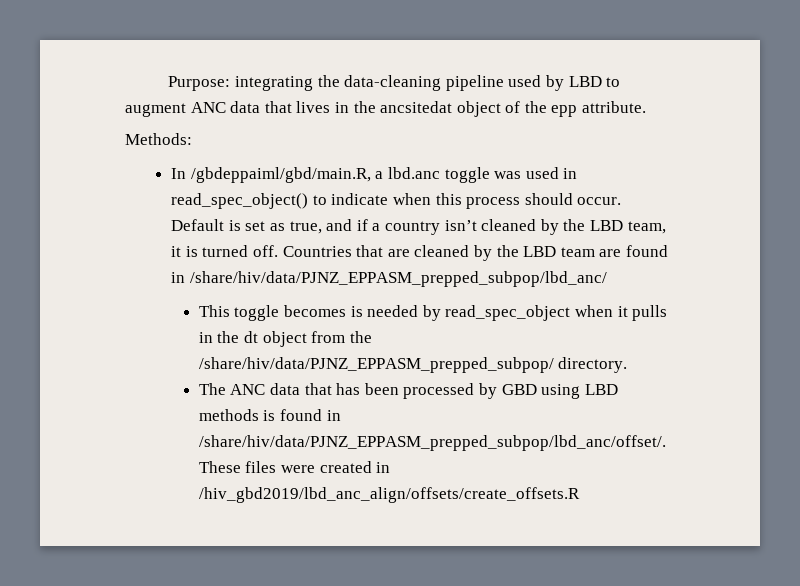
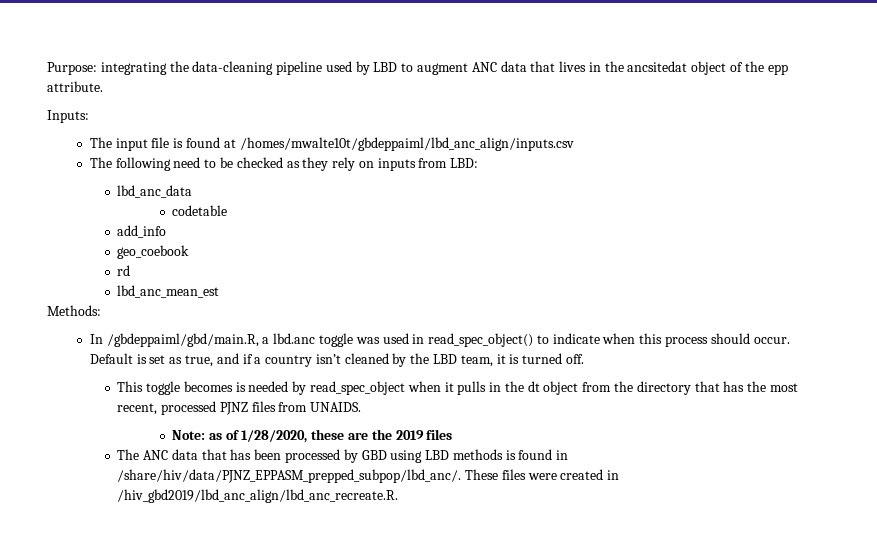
+ Inputs:
+ The input file is found at /homes/mwalte10t/gbdeppaiml/lbd_anc_align/inputs.csv
+ The following need to be checked as they rely on inputs from LBD:
+ lbd_anc_data
+ codetable
+ add_info
+ geo_coebook
+ rd
+ lbd_anc_mean_est
- Countries that are cleaned by the LBD team are found in /share/hiv/data/PJNZ_EPPASM_prepped_subpop/lbd_anc/
- This toggle becomes is needed by read_spec_object when it pulls in the dt object from the /share/hiv/data/PJNZ_EPPASM_prepped_subpop/ directory.
+ This toggle becomes is needed by read_spec_object when it pulls in the dt object from the directory that has the most recent, processed PJNZ files from UNAIDS.
+ Note: as of 1/28/2020, these are the 2019 files
- The ANC data that has been processed by GBD using LBD methods is found in /share/hiv/data/PJNZ_EPPASM_prepped_subpop/lbd_anc/offset/.
+ The ANC data that has been processed by GBD using LBD methods is found in /share/hiv/data/PJNZ_EPPASM_prepped_subpop/lbd_anc/.
- These files were created in /hiv_gbd2019/lbd_anc_align/offsets/create_offsets.R
+ These files were created in /hiv_gbd2019/lbd_anc_align/lbd_anc_recreate.R.

